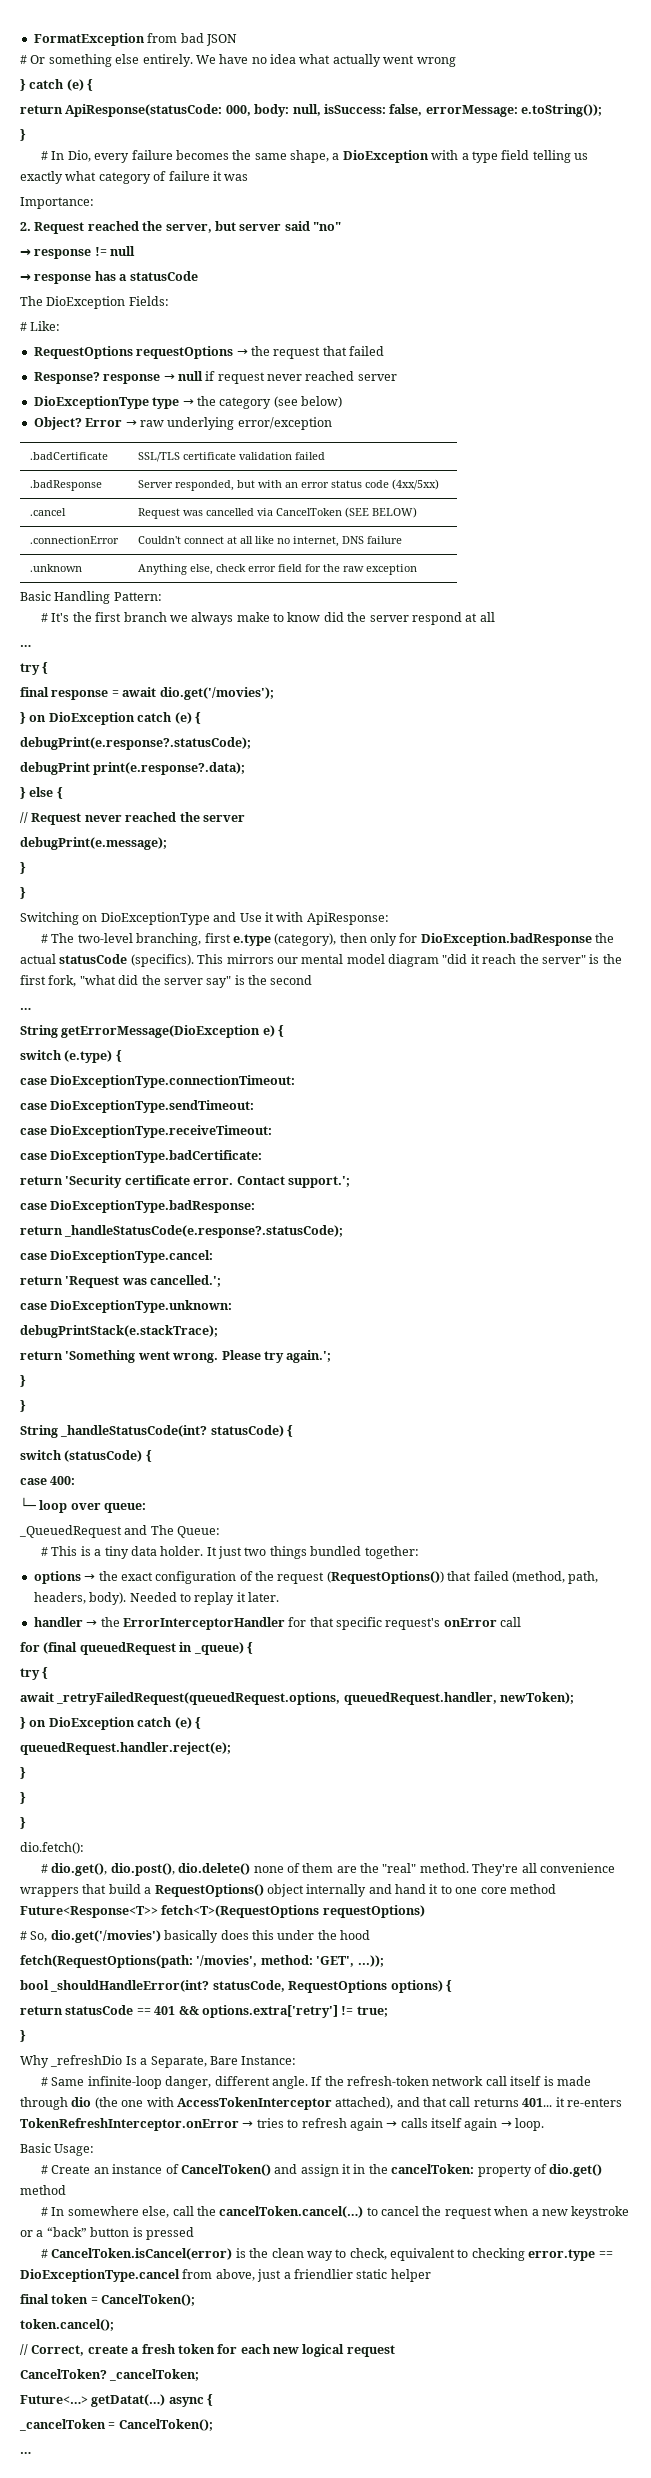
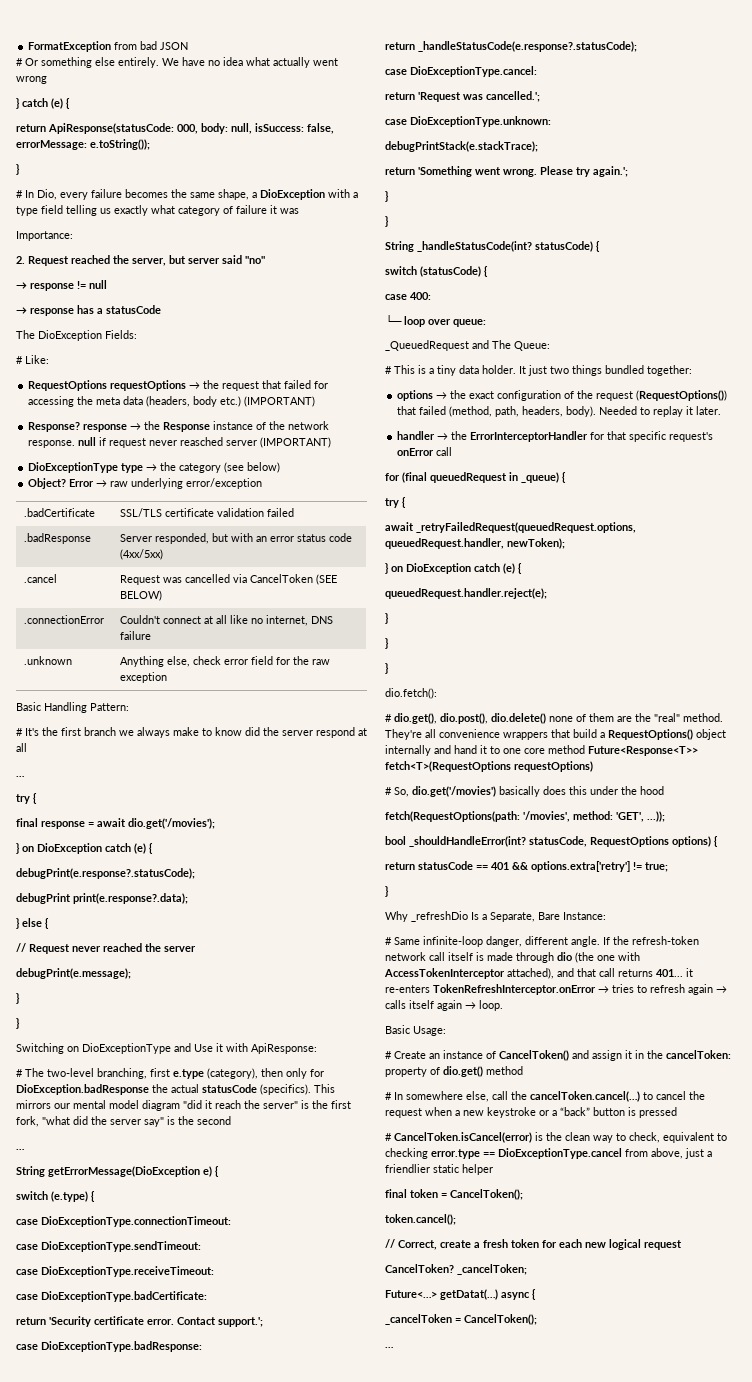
- RequestOptions requestOptions → the request that failed
- Response? response → null if request never reached server
+ RequestOptions requestOptions → the request that failed for accessing the meta data (headers, body etc.) (IMPORTANT)
+ Response? response → the Response instance of the network response. null if request never reasched server (IMPORTANT)

